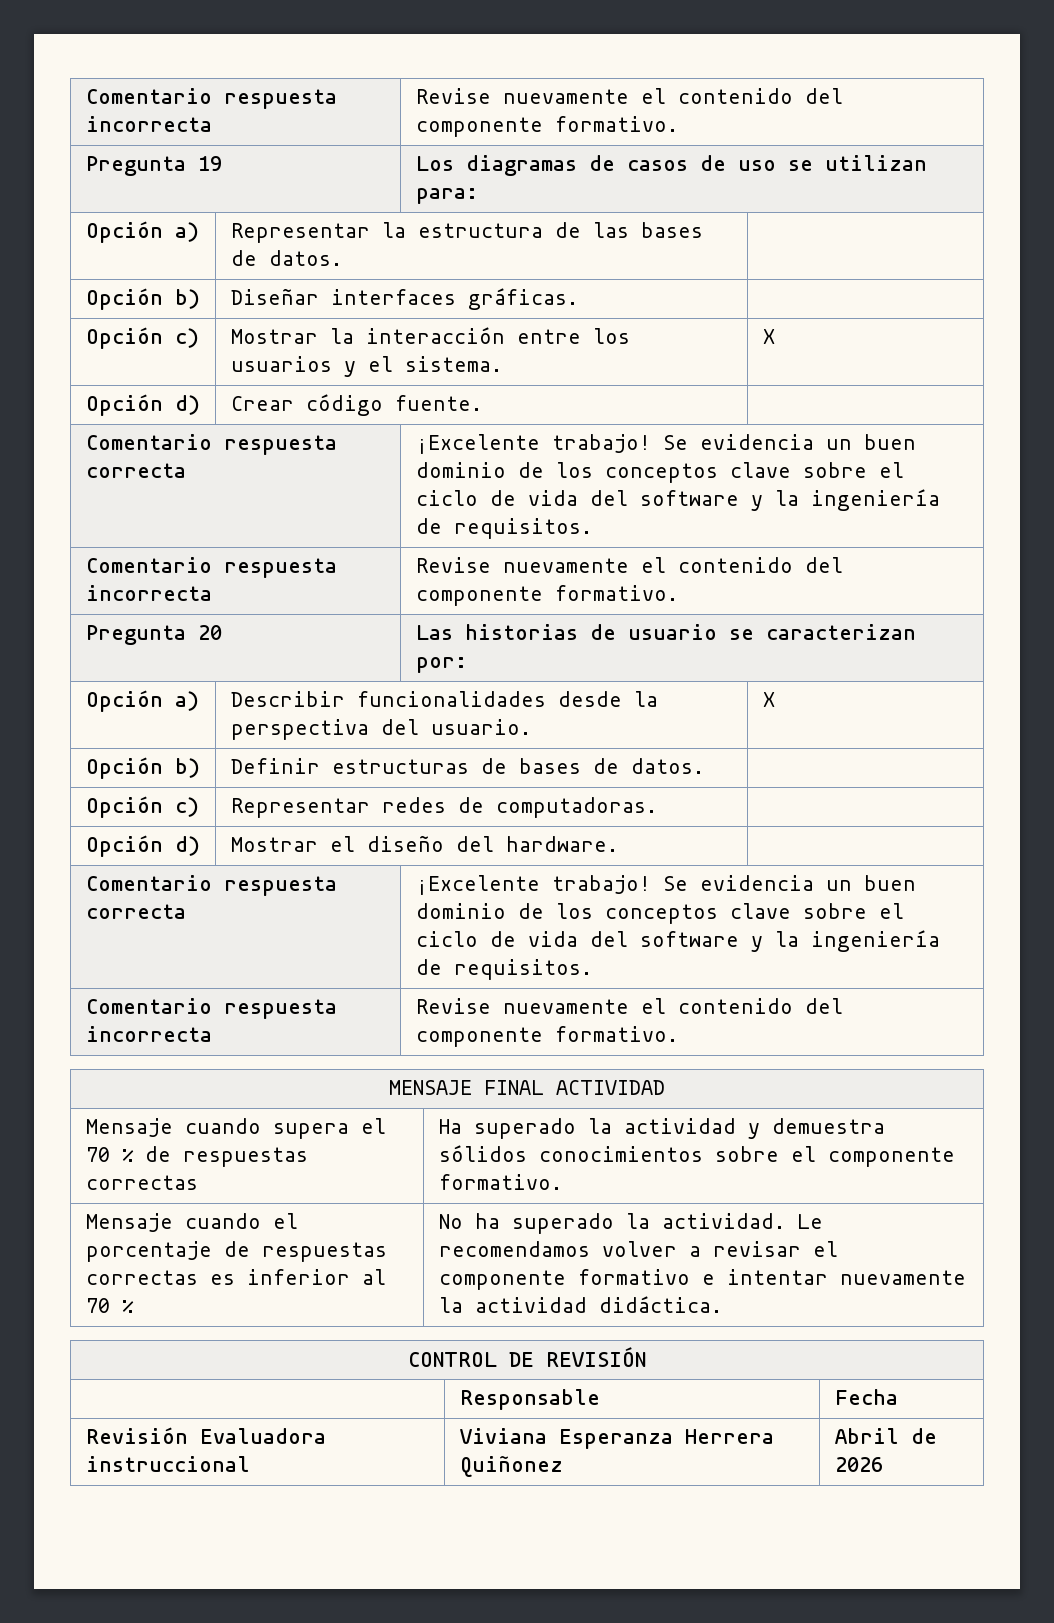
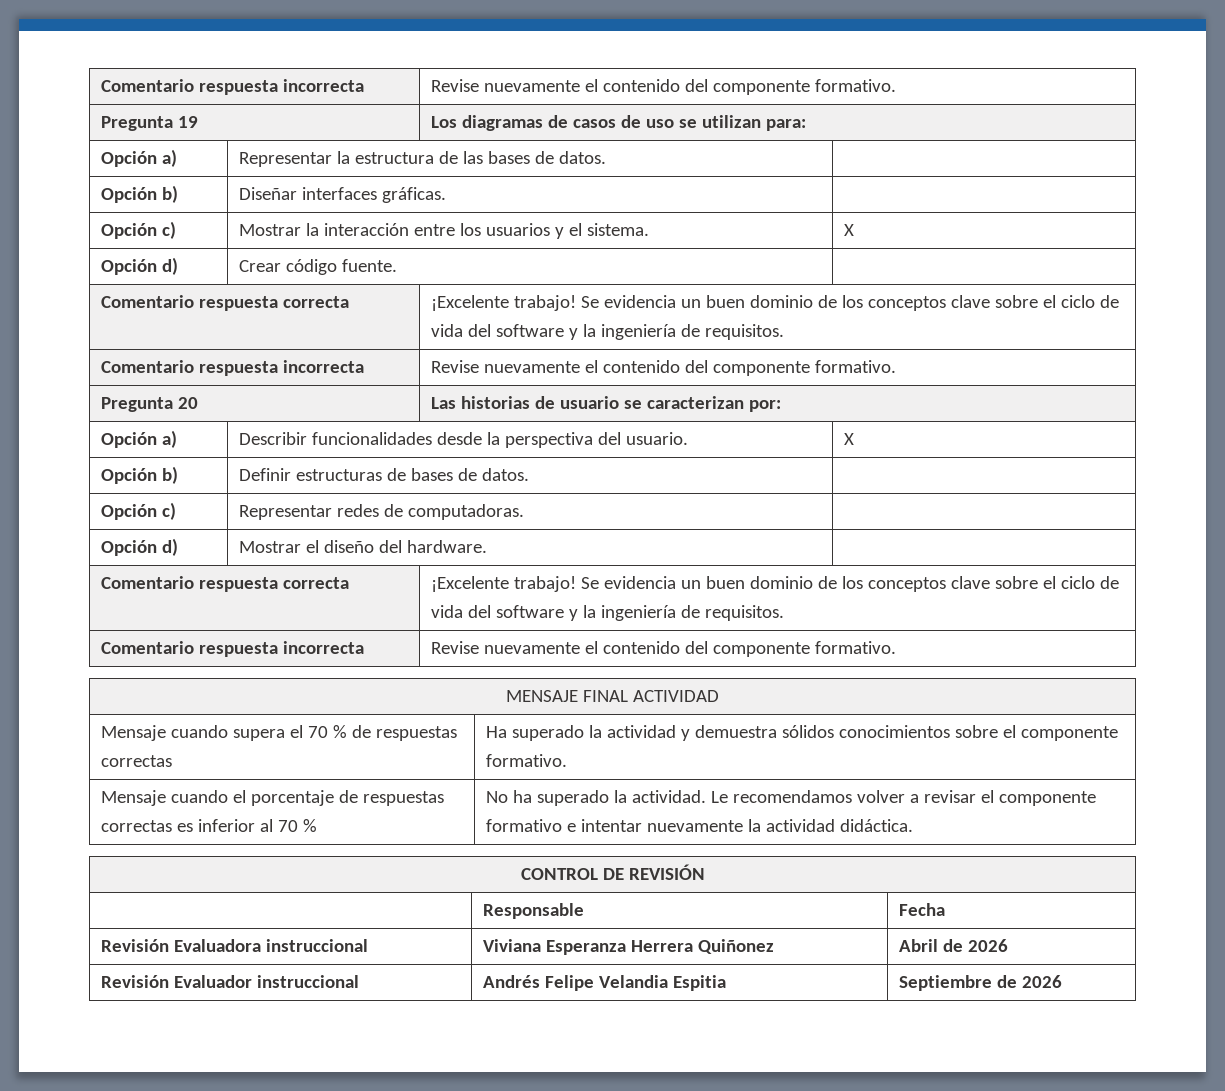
+ Revisión Evaluador instruccional | Andrés Felipe Velandia Espitia | Septiembre de 2026

